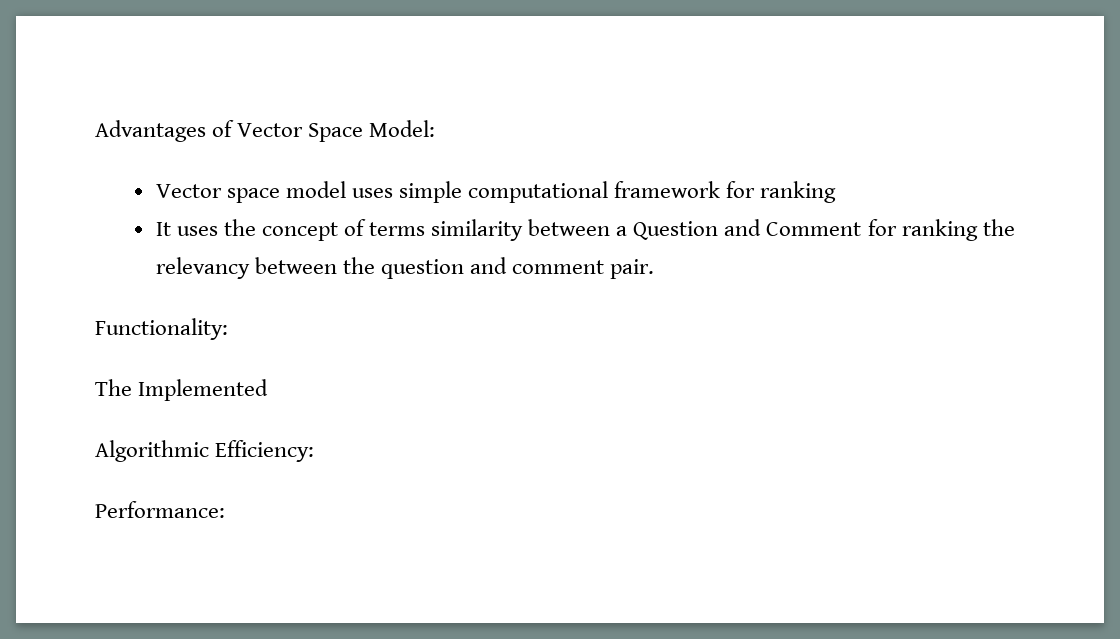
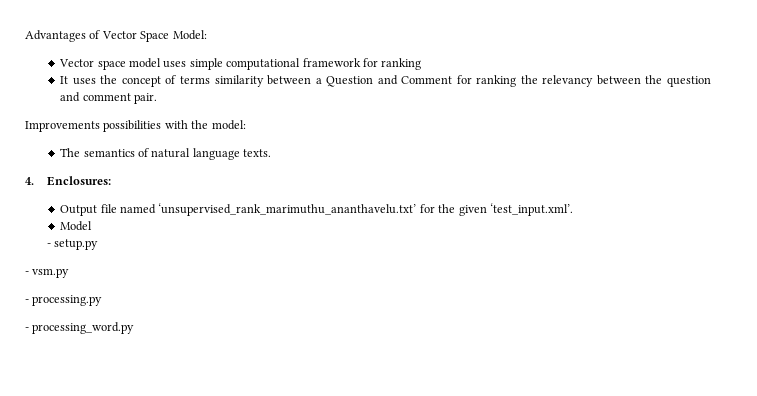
- Functionality:
- The Implemented
- Algorithmic Efficiency:
- Performance:
+ Improvements possibilities with the model:
+ The semantics of natural language texts.
+ 4. Enclosures:
+ Output file named ‘unsupervised_rank_marimuthu_ananthavelu.txt’ for the given ‘test_input.xml’.
+ Model
+ - setup.py
+ - vsm.py
+ - processing.py
+ - processing_word.py

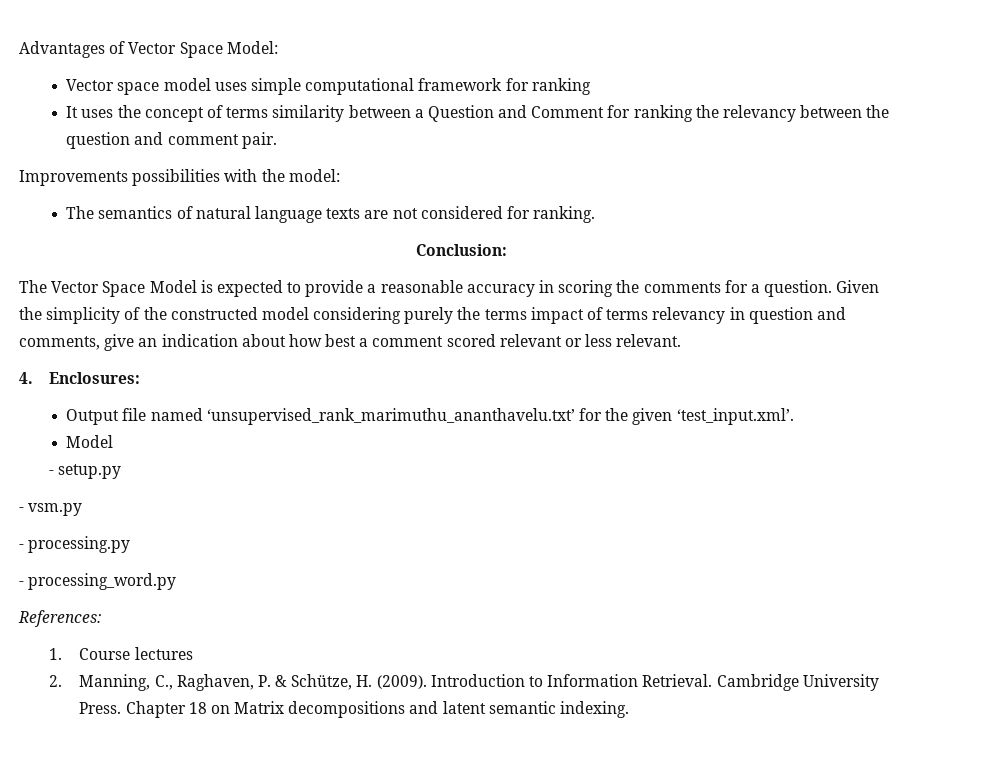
- The semantics of natural language texts.
+ The semantics of natural language texts are not considered for ranking.
+ Conclusion:
+ The Vector Space Model is expected to provide a reasonable accuracy in scoring the comments for a question. Given the simplicity of the constructed model considering purely the terms impact of terms relevancy in question and comments, give an indication about how best a comment scored relevant or less relevant.
+ References:
+ 1. Course lectures
+ 2. Manning, C., Raghaven, P. & Schütze, H. (2009). Introduction to Information Retrieval. Cambridge University Press. Chapter 18 on Matrix decompositions and latent semantic indexing.

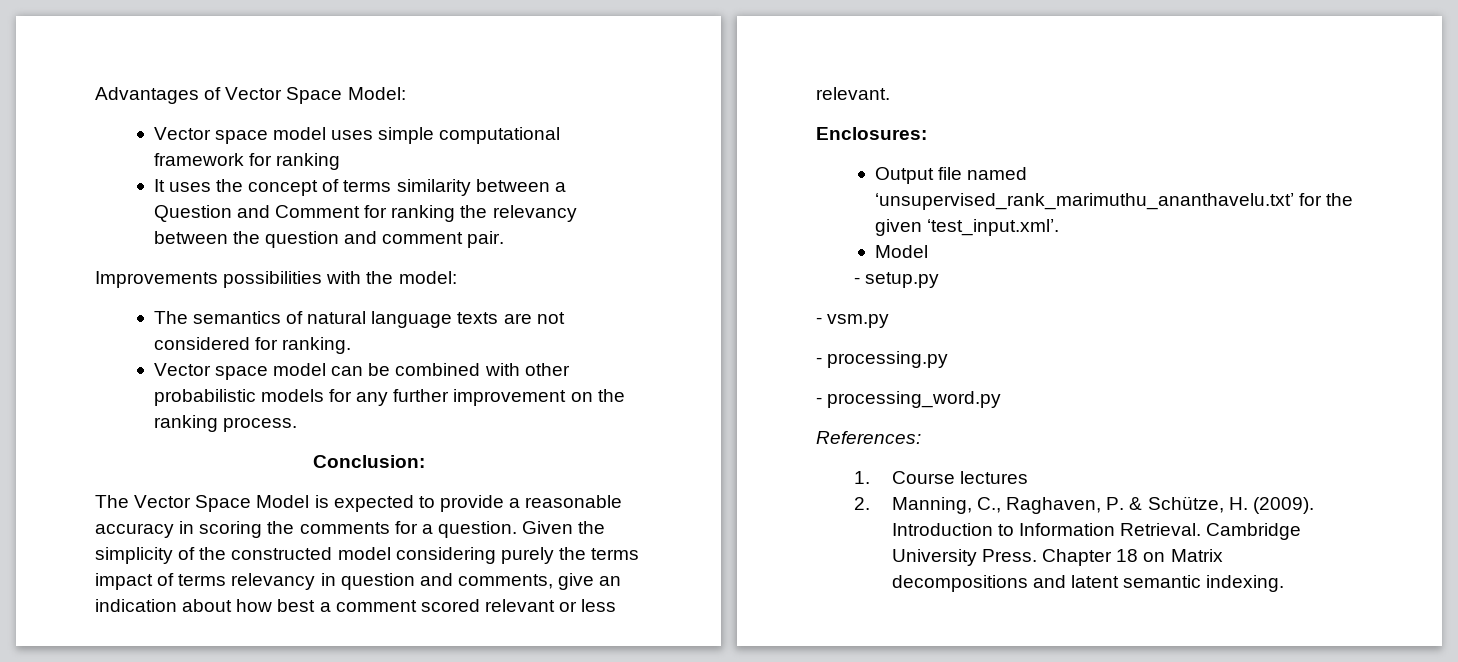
+ Vector space model can be combined with other probabilistic models for any further improvement on the ranking process.
- 4. Enclosures:
+ Enclosures:

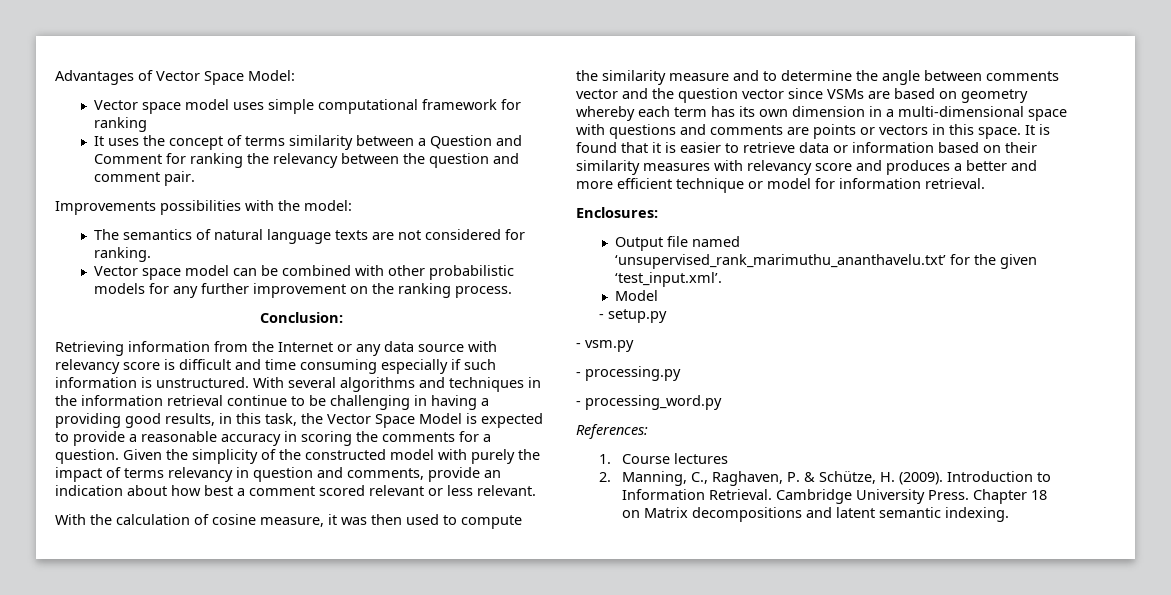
- The Vector Space Model is expected to provide a reasonable accuracy in scoring the comments for a question.
+ Retrieving information from the Internet or any data source with relevancy score is difficult and time consuming especially if such information is unstructured. With several algorithms and techniques in the information retrieval continue to be challenging in having a providing good results, in this task, the Vector Space Model is expected to provide a reasonable accuracy in scoring the comments for a question.
- Given the simplicity of the constructed model considering purely the terms impact of terms relevancy in question and comments, give an indication about how best a comment scored relevant or less relevant.
+ Given the simplicity of the constructed model with purely the impact of terms relevancy in question and comments, provide an indication about how best a comment scored relevant or less relevant.
+ With the calculation of cosine measure, it was then used to compute the similarity measure and to determine the angle between comments vector and the question vector since VSMs are based on geometry whereby each term has its own dimension in a multi-dimensional space with questions and comments are points or vectors in this space. It is found that it is easier to retrieve data or information based on their similarity measures with relevancy score and produces a better and more efficient technique or model for information retrieval.

